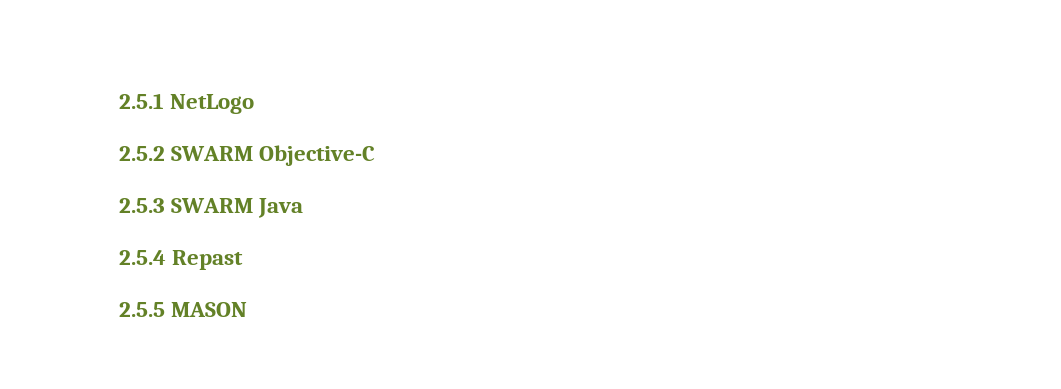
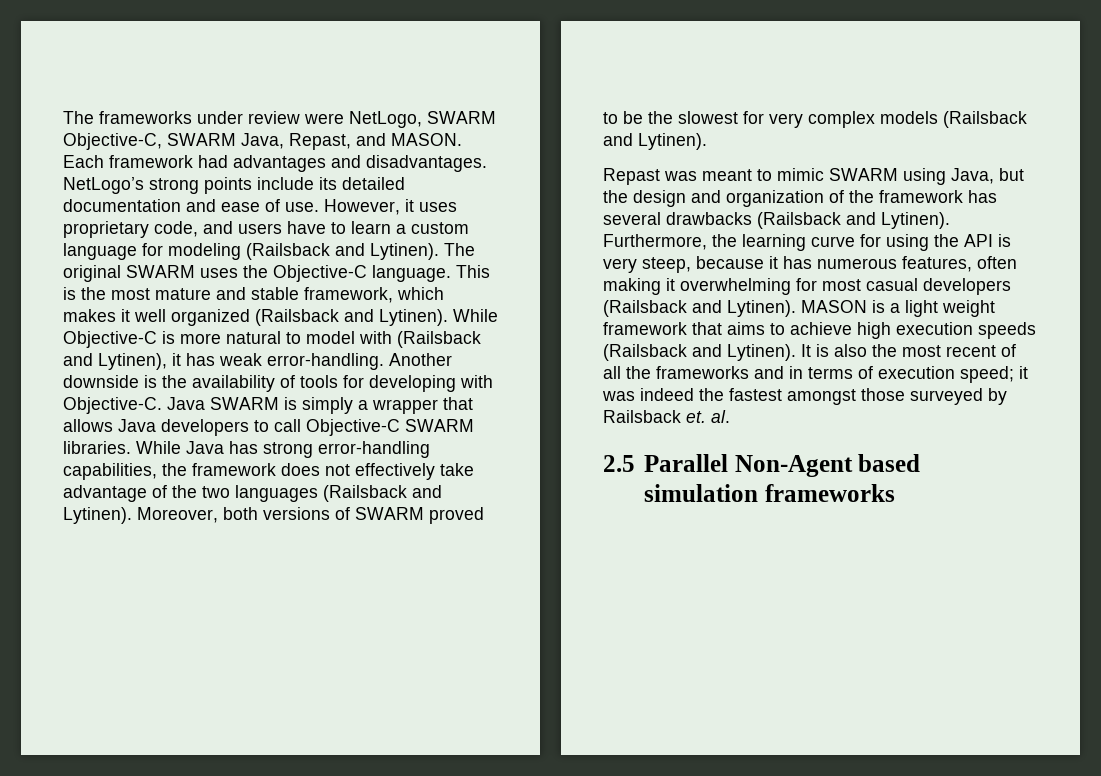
- 2.5.1 NetLogo
- 2.5.2 SWARM Objective-C
- 2.5.3 SWARM Java
- 2.5.4 Repast
- 2.5.5 MASON
+ The frameworks under review were NetLogo, SWARM Objective-C, SWARM Java, Repast, and MASON. Each framework had advantages and disadvantages. NetLogo’s strong points include its detailed documentation and ease of use. However, it uses proprietary code, and users have to learn a custom language for modeling (Railsback and Lytinen). The original SWARM uses the Objective-C language. This is the most mature and stable framework, which makes it well organized (Railsback and Lytinen). While Objective-C is more natural to model with (Railsback and Lytinen), it has weak error-handling. Another downside is the availability of tools for developing with Objective-C. Java SWARM is simply a wrapper that allows Java developers to call Objective-C SWARM libraries. While Java has strong error-handling capabilities, the framework does not effectively take advantage of the two languages (Railsback and Lytinen). Moreover, both versions of SWARM proved to be the slowest for very complex models (Railsback and Lytinen).
+ Repast was meant to mimic SWARM using Java, but the design and organization of the framework has several drawbacks (Railsback and Lytinen). Furthermore, the learning curve for using the API is very steep, because it has numerous features, often making it overwhelming for most casual developers (Railsback and Lytinen). MASON is a light weight framework that aims to achieve high execution speeds (Railsback and Lytinen). It is also the most recent of all the frameworks and in terms of execution speed; it was indeed the fastest amongst those surveyed by Railsback et. al.
+ 2.5 Parallel Non-Agent based simulation frameworks

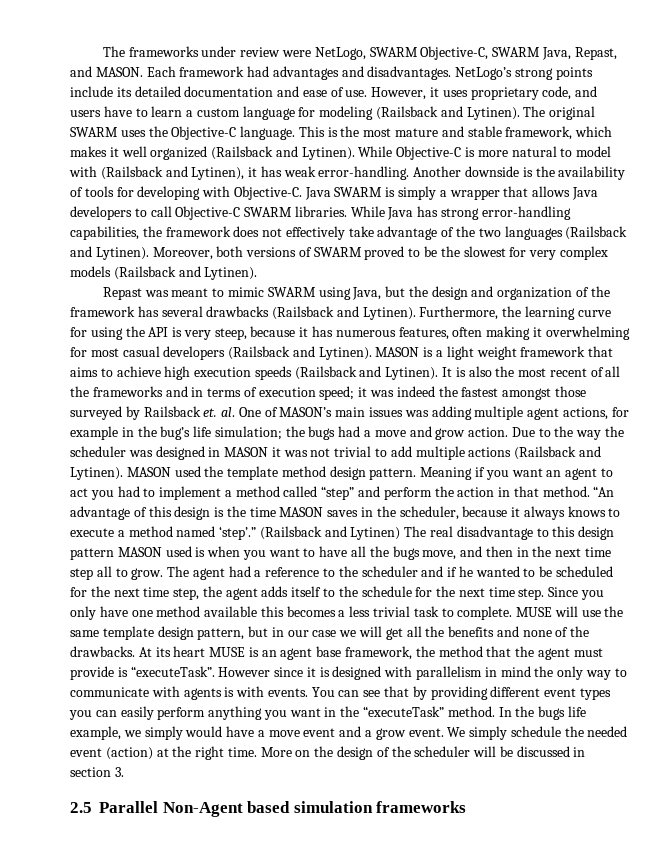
- It is also the most recent of all the frameworks and in terms of execution speed; it was indeed the fastest amongst those surveyed by Railsback et. al.
+ It is also the most recent of all the frameworks and in terms of execution speed; it was indeed the fastest amongst those surveyed by Railsback et. al. One of MASON’s main issues was adding multiple agent actions, for example in the bug’s life simulation; the bugs had a move and grow action. Due to the way the scheduler was designed in MASON it was not trivial to add multiple actions (Railsback and Lytinen). MASON used the template method design pattern. Meaning if you want an agent to act you had to implement a method called “step” and perform the action in that method. “An advantage of this design is the time MASON saves in the scheduler, because it always knows to execute a method named ‘step’.” (Railsback and Lytinen) The real disadvantage to this design pattern MASON used is when you want to have all the bugs move, and then in the next time step all to grow. The agent had a reference to the scheduler and if he wanted to be scheduled for the next time step, the agent adds itself to the schedule for the next time step. Since you only have one method available this becomes a less trivial task to complete. MUSE will use the same template design pattern, but in our case we will get all the benefits and none of the drawbacks. At its heart MUSE is an agent base framework, the method that the agent must provide is “executeTask”. However since it is designed with parallelism in mind the only way to communicate with agents is with events. You can see that by providing different event types you can easily perform anything you want in the “executeTask” method. In the bugs life example, we simply would have a move event and a grow event. We simply schedule the needed event (action) at the right time. More on the design of the scheduler will be discussed in section 3.

